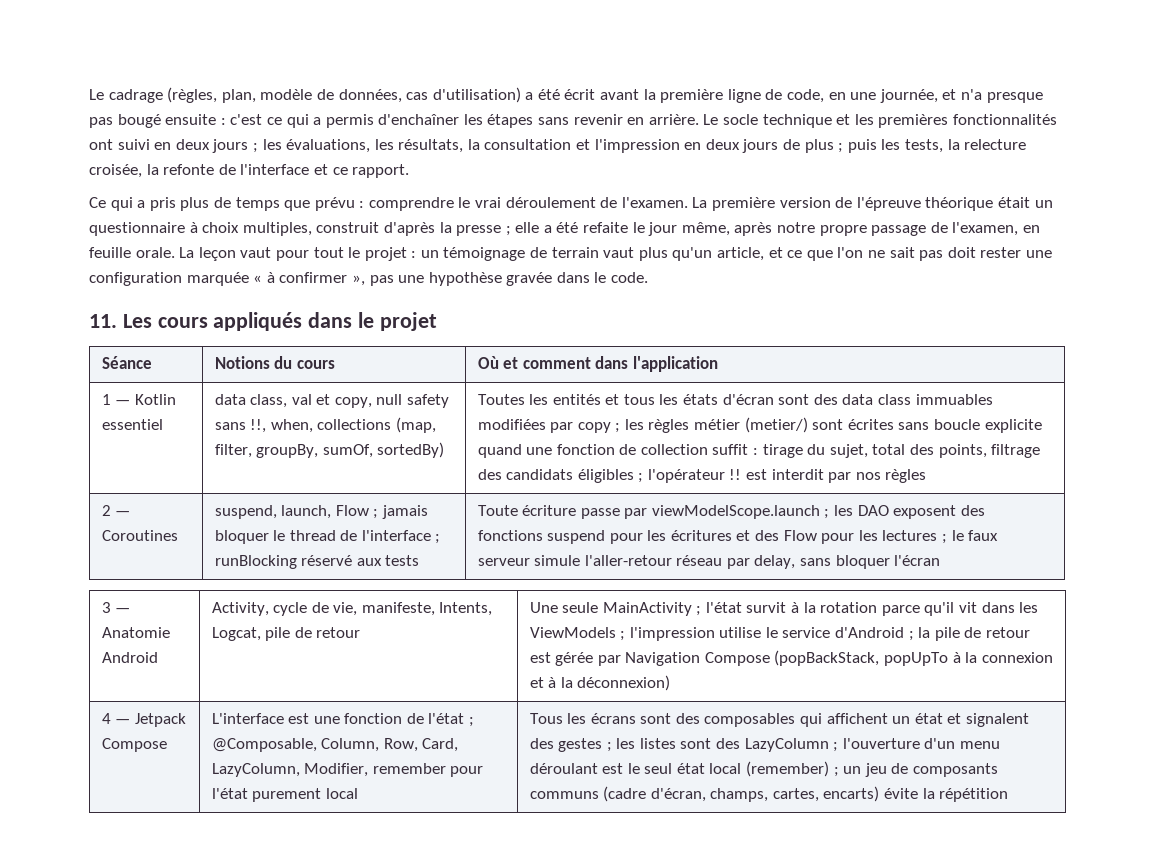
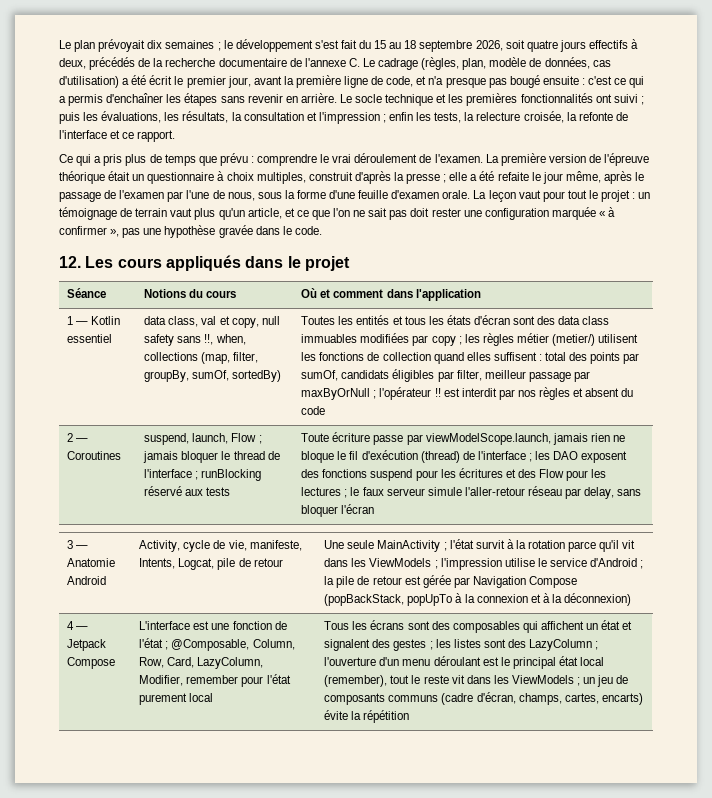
- Le cadrage (règles, plan, modèle de données, cas d'utilisation) a été écrit avant la première ligne de code, en une journée, et n'a presque pas bougé ensuite : c'est ce qui a permis d'enchaîner les étapes sans revenir en arrière.
+ Le plan prévoyait dix semaines ; le développement s'est fait du 15 au 18 septembre 2026, soit quatre jours effectifs à deux, précédés de la recherche documentaire de l'annexe C. Le cadrage (règles, plan, modèle de données, cas d'utilisation) a été écrit le premier jour, avant la première ligne de code, et n'a presque pas bougé ensuite : c'est ce qui a permis d'enchaîner les étapes sans revenir en arrière.
- Le socle technique et les premières fonctionnalités ont suivi en deux jours ; les évaluations, les résultats, la consultation et l'impression en deux jours de plus ; puis les tests, la relecture croisée, la refonte de l'interface et ce rapport.
+ Le socle technique et les premières fonctionnalités ont suivi ; puis les évaluations, les résultats, la consultation et l'impression ; enfin les tests, la relecture croisée, la refonte de l'interface et ce rapport.
- La première version de l'épreuve théorique était un questionnaire à choix multiples, construit d'après la presse ; elle a été refaite le jour même, après notre propre passage de l'examen, en feuille orale.
+ La première version de l'épreuve théorique était un questionnaire à choix multiples, construit d'après la presse ; elle a été refaite le jour même, après le passage de l'examen par l'une de nous, sous la forme d'une feuille d'examen orale.
- 11. Les cours appliqués dans le projet
+ 12. Les cours appliqués dans le projet
- Toutes les entités et tous les états d'écran sont des data class immuables modifiées par copy ; les règles métier (metier/) sont écrites sans boucle explicite quand une fonction de collection suffit : tirage du sujet, total des points, filtrage des candidats éligibles ; l'opérateur !! est interdit par nos règles
+ Toutes les entités et tous les états d'écran sont des data class immuables modifiées par copy ; les règles métier (metier/) utilisent les fonctions de collection quand elles suffisent : total des points par sumOf, candidats éligibles par filter, meilleur passage par maxByOrNull ; l'opérateur !! est interdit par nos règles et absent du code
- Toute écriture passe par viewModelScope.launch ; les DAO exposent des fonctions suspend pour les écritures et des Flow pour les lectures ; le faux serveur simule l'aller-retour réseau par delay, sans bloquer l'écran
+ Toute écriture passe par viewModelScope.launch, jamais rien ne bloque le fil d'exécution (thread) de l'interface ; les DAO exposent des fonctions suspend pour les écritures et des Flow pour les lectures ; le faux serveur simule l'aller-retour réseau par delay, sans bloquer l'écran
- Tous les écrans sont des composables qui affichent un état et signalent des gestes ; les listes sont des LazyColumn ; l'ouverture d'un menu déroulant est le seul état local (remember) ; un jeu de composants communs (cadre d'écran, champs, cartes, encarts) évite la répétition
+ Tous les écrans sont des composables qui affichent un état et signalent des gestes ; les listes sont des LazyColumn ; l'ouverture d'un menu déroulant est le principal état local (remember), tout le reste vit dans les ViewModels ; un jeu de composants communs (cadre d'écran, champs, cartes, encarts) évite la répétition

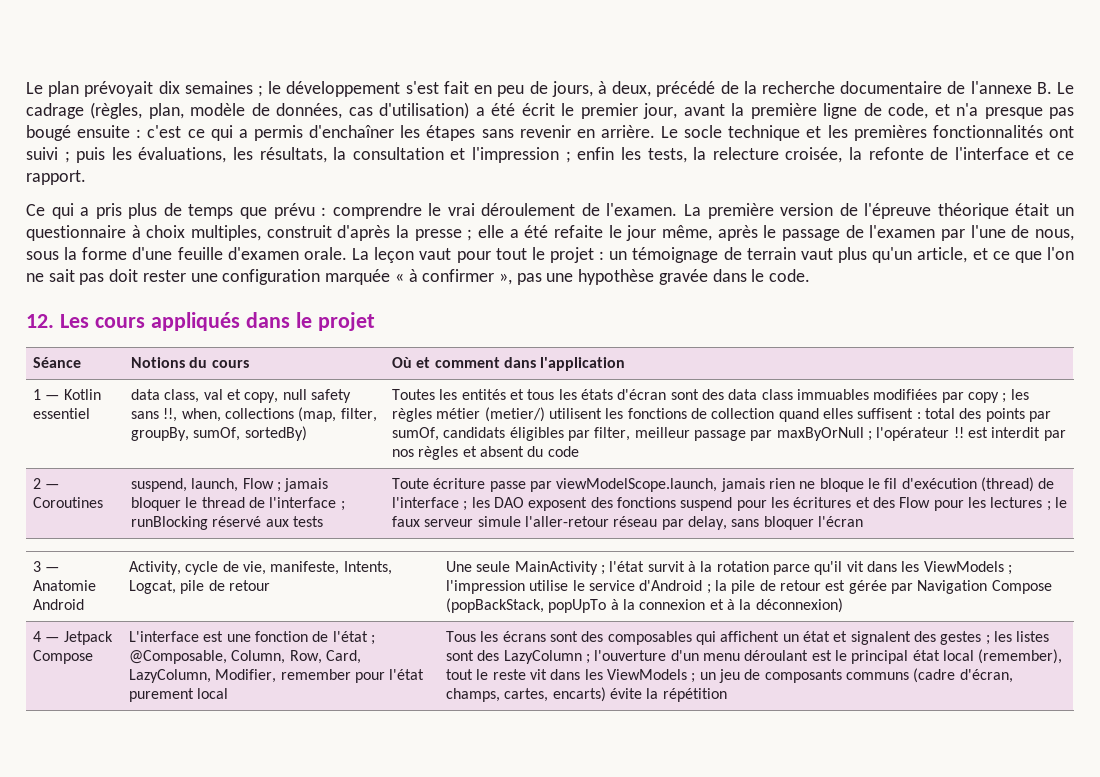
- Le plan prévoyait dix semaines ; le développement s'est fait du 15 au 18 septembre 2026, soit quatre jours effectifs à deux, précédés de la recherche documentaire de l'annexe C. Le cadrage (règles, plan, modèle de données, cas d'utilisation) a été écrit le premier jour, avant la première ligne de code, et n'a presque pas bougé ensuite : c'est ce qui a permis d'enchaîner les étapes sans revenir en arrière.
+ Le plan prévoyait dix semaines ; le développement s'est fait en peu de jours, à deux, précédé de la recherche documentaire de l'annexe B. Le cadrage (règles, plan, modèle de données, cas d'utilisation) a été écrit le premier jour, avant la première ligne de code, et n'a presque pas bougé ensuite : c'est ce qui a permis d'enchaîner les étapes sans revenir en arrière.

